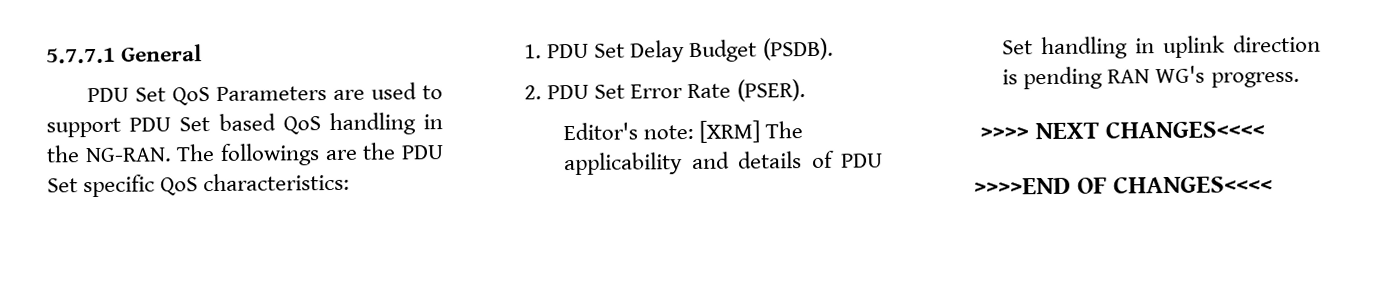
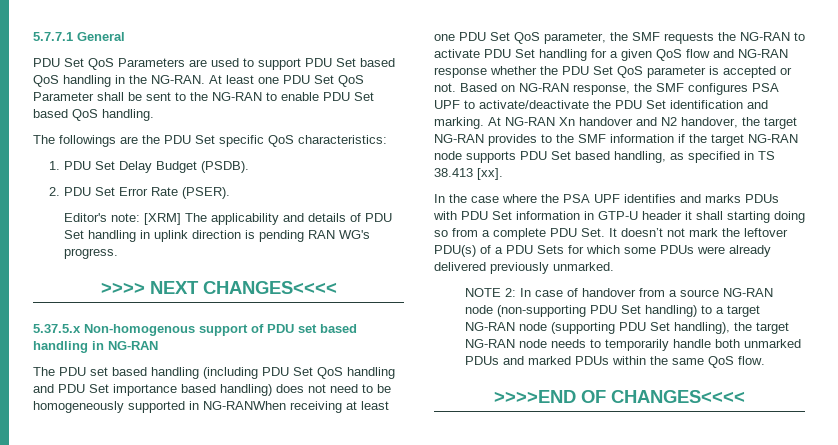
- PDU Set QoS Parameters are used to support PDU Set based QoS handling in the NG-RAN. The followings are the PDU Set specific QoS characteristics:
+ PDU Set QoS Parameters are used to support PDU Set based QoS handling in the NG-RAN. At least one PDU Set QoS Parameter shall be sent to the NG-RAN to enable PDU Set based QoS handling.
+ The followings are the PDU Set specific QoS characteristics:
+ 5.37.5.x Non-homogenous support of PDU set based handling in NG-RAN
+ The PDU set based handling (including PDU Set QoS handling and PDU Set importance based handling) does not need to be homogeneously supported in NG-RANWhen receiving at least one PDU Set QoS parameter, the SMF requests the NG-RAN to activate PDU Set handling for a given QoS flow and NG-RAN response whether the PDU Set QoS parameter is accepted or not. Based on NG-RAN response, the SMF configures PSA UPF to activate/deactivate the PDU Set identification and marking. At NG-RAN Xn handover and N2 handover, the target NG-RAN provides to the SMF information if the target NG-RAN node supports PDU Set based handling, as specified in TS 38.413 [xx].
+ In the case where the PSA UPF identifies and marks PDUs with PDU Set information in GTP-U header it shall starting doing so from a complete PDU Set. It doesn’t not mark the leftover PDU(s) of a PDU Sets for which some PDUs were already delivered previously unmarked.
+ NOTE 2: In case of handover from a source NG-RAN node (non-supporting PDU Set handling) to a target NG-RAN node (supporting PDU Set handling), the target NG-RAN node needs to temporarily handle both unmarked PDUs and marked PDUs within the same QoS flow.

